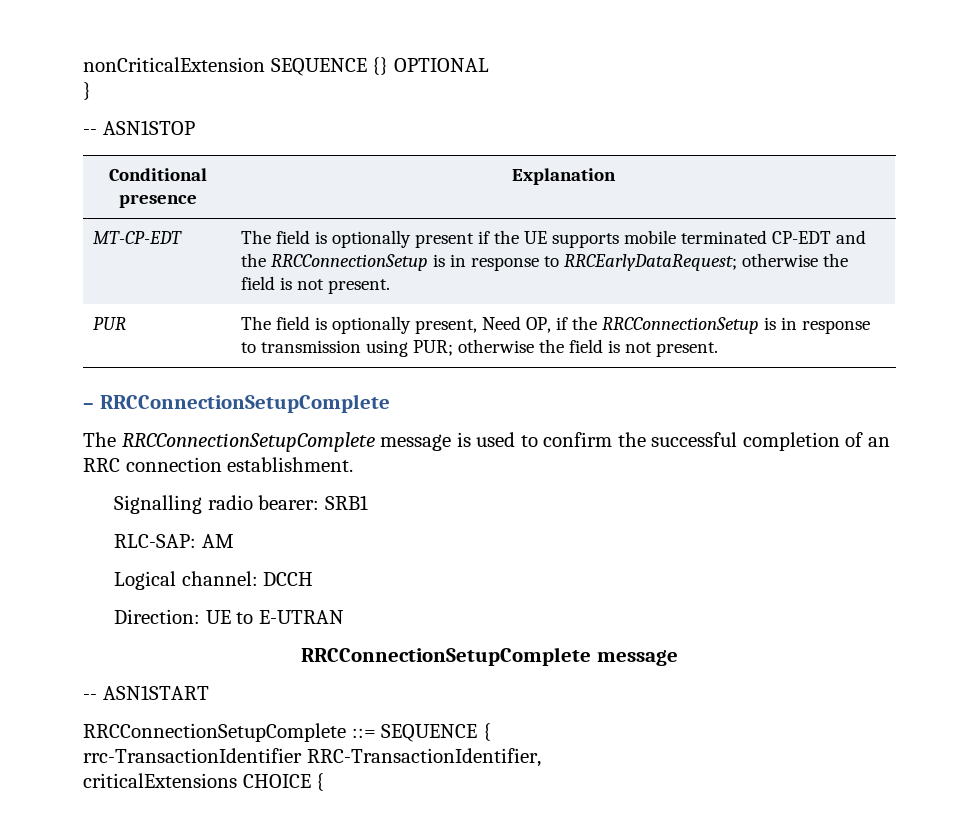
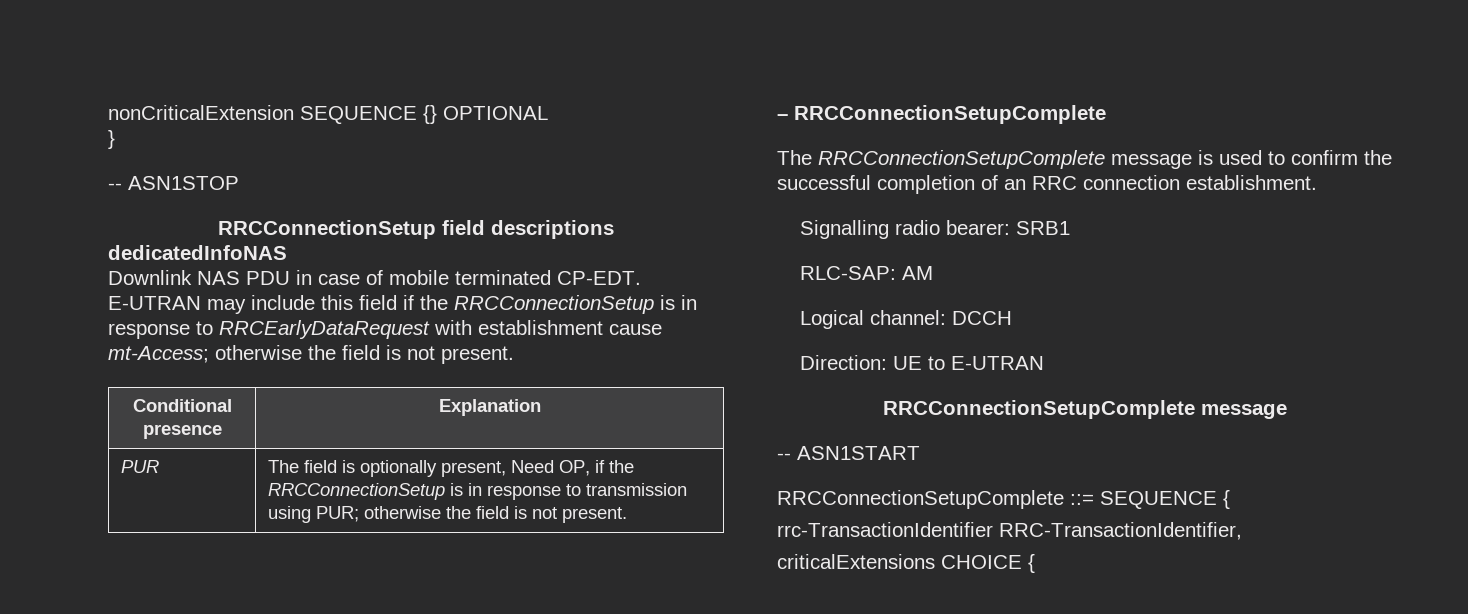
+ RRCConnectionSetup field descriptions
+ dedicatedInfoNAS
+ Downlink NAS PDU in case of mobile terminated CP-EDT. E-UTRAN may include this field if the RRCConnectionSetup is in response to RRCEarlyDataRequest with establishment cause mt-Access; otherwise the field is not present.
  Conditional presence | Explanation
- MT-CP-EDT | The field is optionally present if the UE supports mobile terminated CP-EDT and the RRCConnectionSetup is in response to RRCEarlyDataRequest; otherwise the field is not present.

